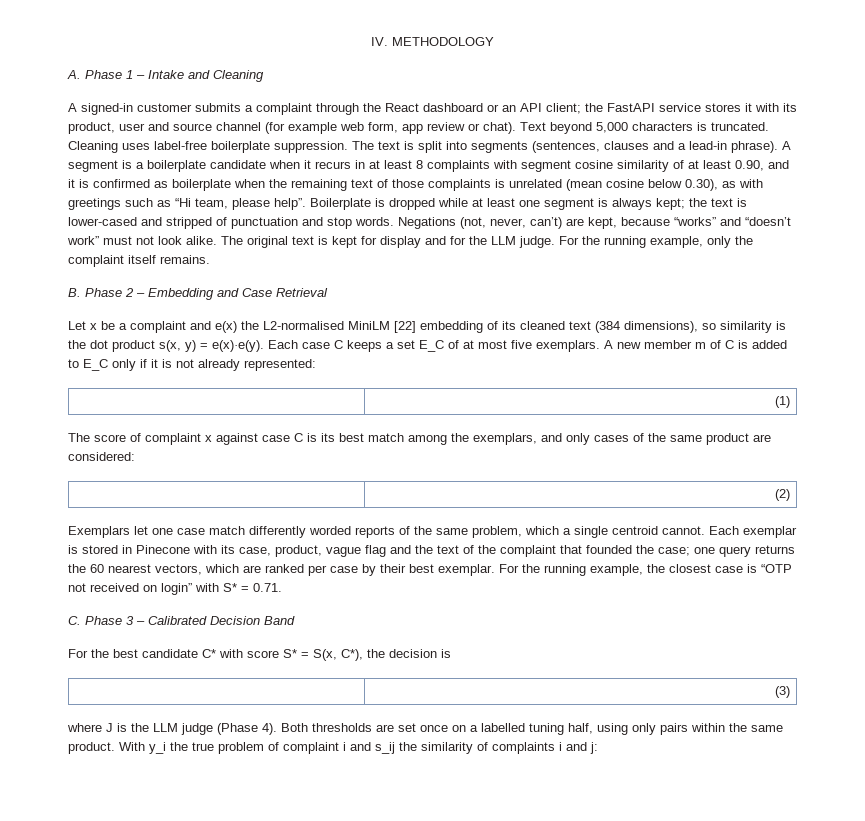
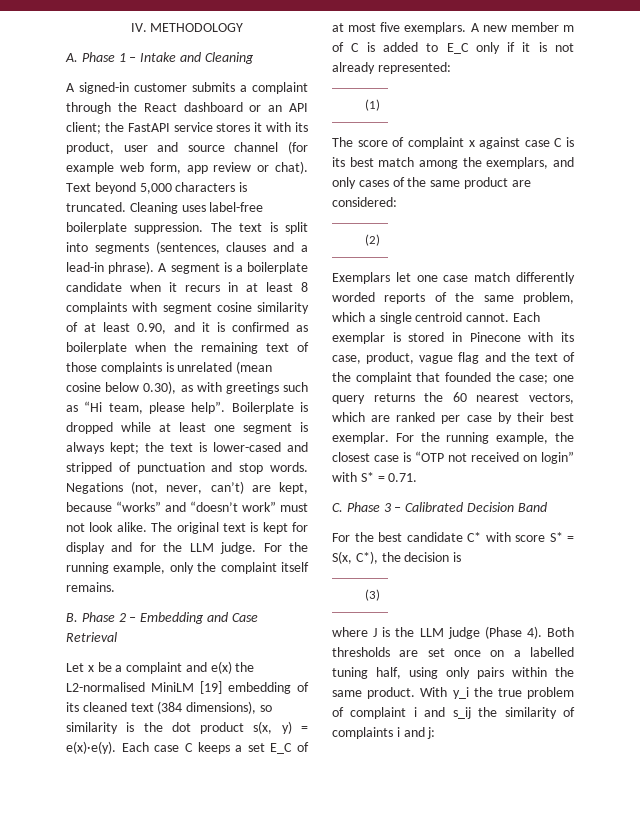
- Let x be a complaint and e(x) the L2-normalised MiniLM [22] embedding of its cleaned text (384 dimensions), so similarity is the dot product s(x, y) = e(x)·e(y).
+ Let x be a complaint and e(x) the L2-normalised MiniLM [19] embedding of its cleaned text (384 dimensions), so similarity is the dot product s(x, y) = e(x)·e(y).

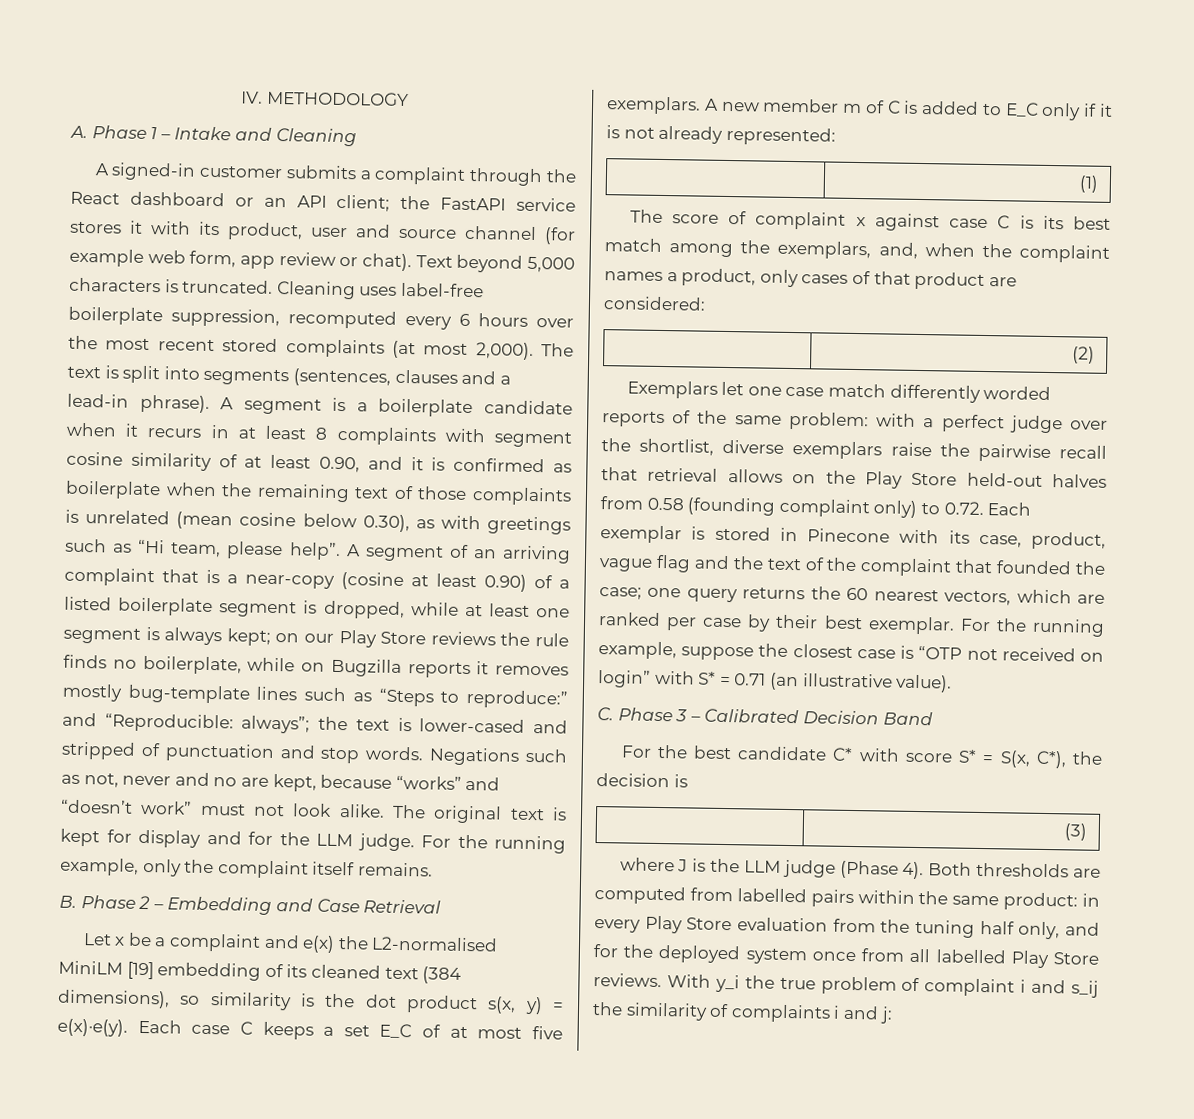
- Cleaning uses label-free boilerplate suppression.
+ Cleaning uses label-free boilerplate suppression, recomputed every 6 hours over the most recent stored complaints (at most 2,000).
- Boilerplate is dropped while at least one segment is always kept; the text is lower-cased and stripped of punctuation and stop words.
+ A segment of an arriving complaint that is a near-copy (cosine at least 0.90) of a listed boilerplate segment is dropped, while at least one segment is always kept; on our Play Store reviews the rule finds no boilerplate, while on Bugzilla reports it removes mostly bug-template lines such as “Steps to reproduce:” and “Reproducible: always”; the text is lower-cased and stripped of punctuation and stop words.
- Negations (not, never, can’t) are kept, because “works” and “doesn’t work” must not look alike.
+ Negations such as not, never and no are kept, because “works” and “doesn’t work” must not look alike.
- The score of complaint x against case C is its best match among the exemplars, and only cases of the same product are considered:
+ The score of complaint x against case C is its best match among the exemplars, and, when the complaint names a product, only cases of that product are considered:
- Exemplars let one case match differently worded reports of the same problem, which a single centroid cannot. Each exemplar is stored in Pinecone with its case, product, vague flag and the text of the complaint that founded the case; one query returns the 60 nearest vectors, which are ranked per case by their best exemplar.
+ Exemplars let one case match differently worded reports of the same problem: with a perfect judge over the shortlist, diverse exemplars raise the pairwise recall that retrieval allows on the Play Store held-out halves from 0.58 (founding complaint only) to 0.72. Each exemplar is stored in Pinecone with its case, product, vague flag and the text of the complaint that founded the case; one query returns the 60 nearest vectors, which are ranked per case by their best exemplar.
- For the running example, the closest case is “OTP not received on login” with S* = 0.71.
+ For the running example, suppose the closest case is “OTP not received on login” with S* = 0.71 (an illustrative value).
- Both thresholds are set once on a labelled tuning half, using only pairs within the same product.
+ Both thresholds are computed from labelled pairs within the same product: in every Play Store evaluation from the tuning half only, and for the deployed system once from all labelled Play Store reviews.

